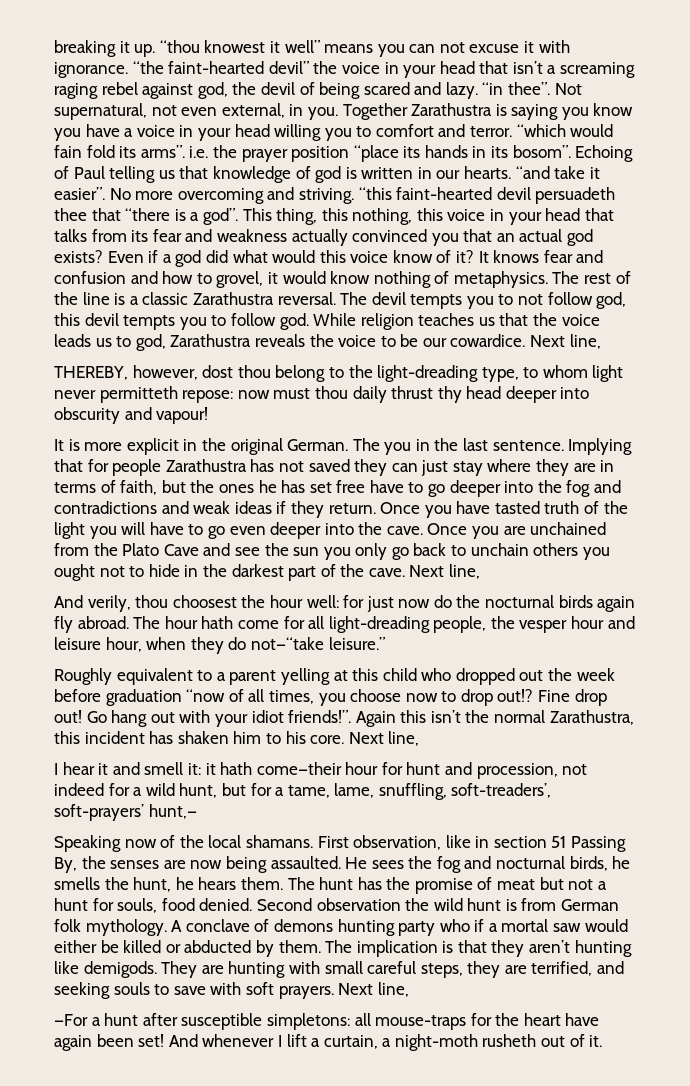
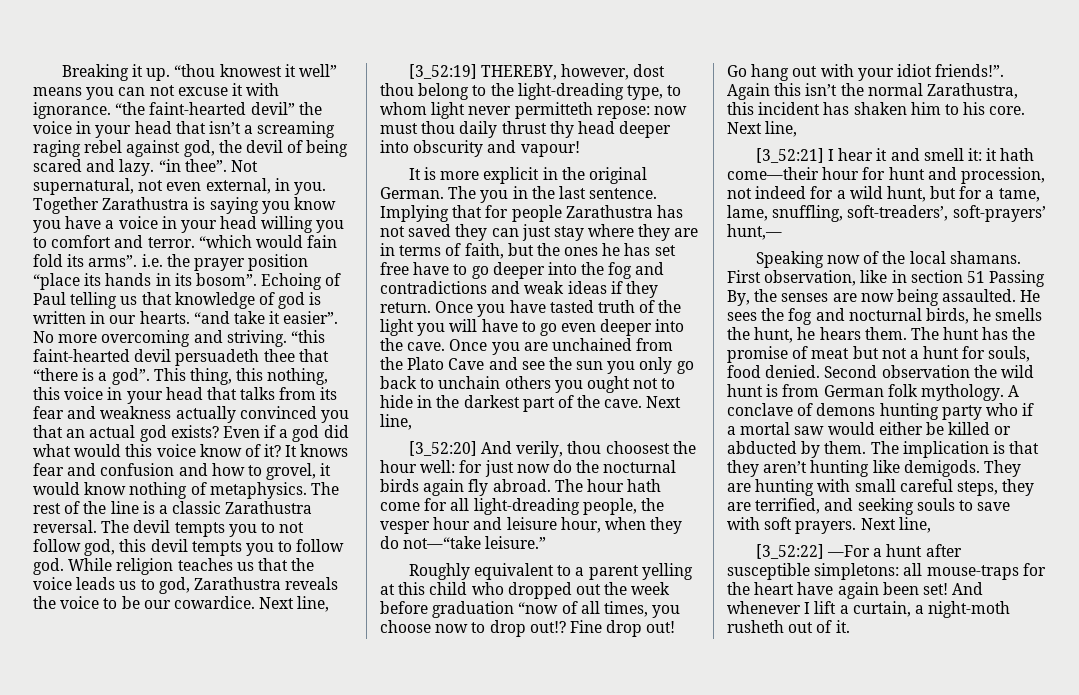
- breaking it up.
+ Breaking it up.
- THEREBY, however, dost thou belong to the light-dreading type, to whom light never permitteth repose: now must thou daily thrust thy head deeper into obscurity and vapour!
+ [3_52:19] THEREBY, however, dost thou belong to the light-dreading type, to whom light never permitteth repose: now must thou daily thrust thy head deeper into obscurity and vapour!
- And verily, thou choosest the hour well: for just now do the nocturnal birds again fly abroad.
+ [3_52:20] And verily, thou choosest the hour well: for just now do the nocturnal birds again fly abroad.
- I hear it and smell it: it hath come—their hour for hunt and procession, not indeed for a wild hunt, but for a tame, lame, snuffling, soft-treaders’, soft-prayers’ hunt,—
+ [3_52:21] I hear it and smell it: it hath come—their hour for hunt and procession, not indeed for a wild hunt, but for a tame, lame, snuffling, soft-treaders’, soft-prayers’ hunt,—
- —For a hunt after susceptible simpletons: all mouse-traps for the heart have again been set!
+ [3_52:22] —For a hunt after susceptible simpletons: all mouse-traps for the heart have again been set!

